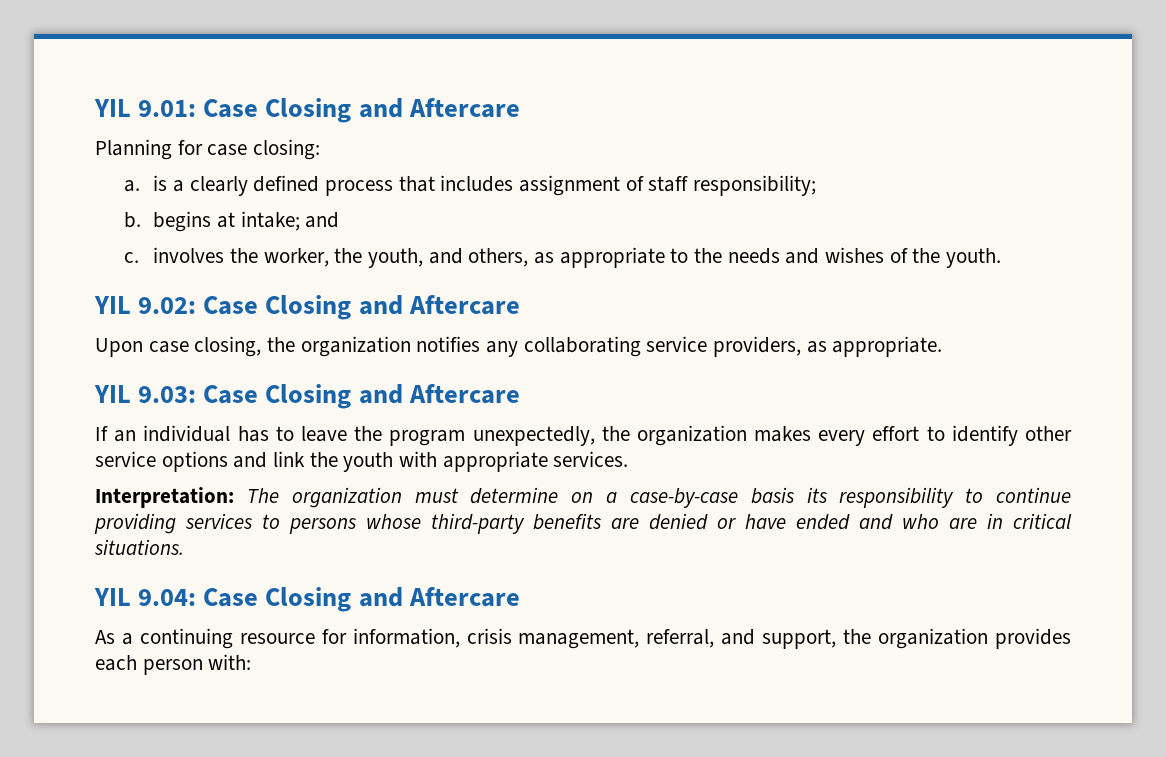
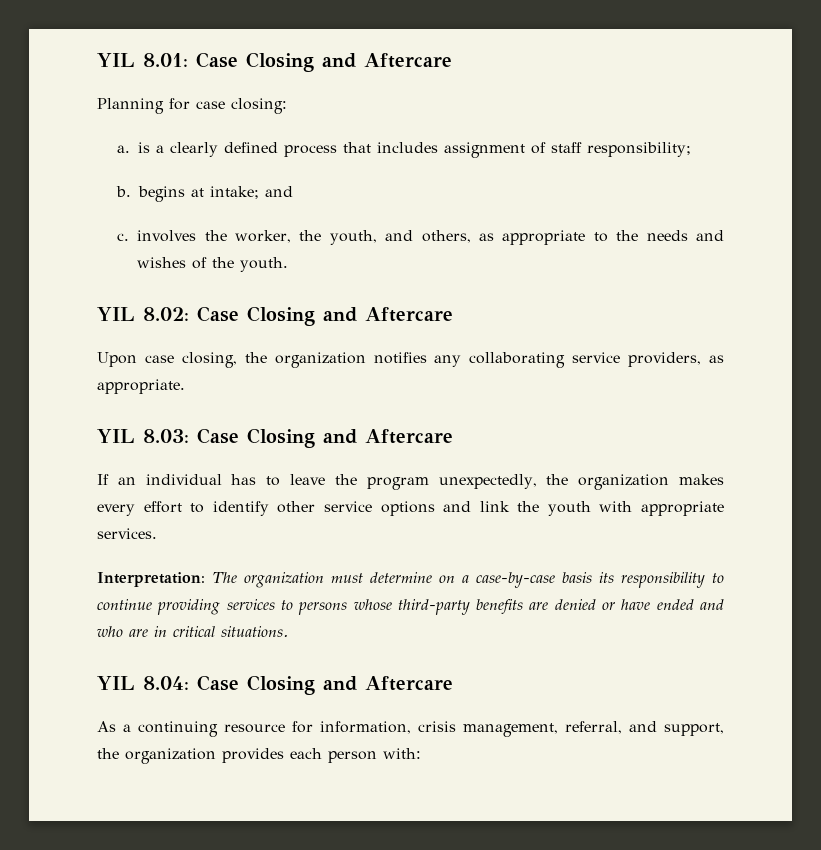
- YIL 9.01: Case Closing and Aftercare
+ YIL 8.01: Case Closing and Aftercare
- YIL 9.02: Case Closing and Aftercare
+ YIL 8.02: Case Closing and Aftercare
- YIL 9.03: Case Closing and Aftercare
+ YIL 8.03: Case Closing and Aftercare
- YIL 9.04: Case Closing and Aftercare
+ YIL 8.04: Case Closing and Aftercare

